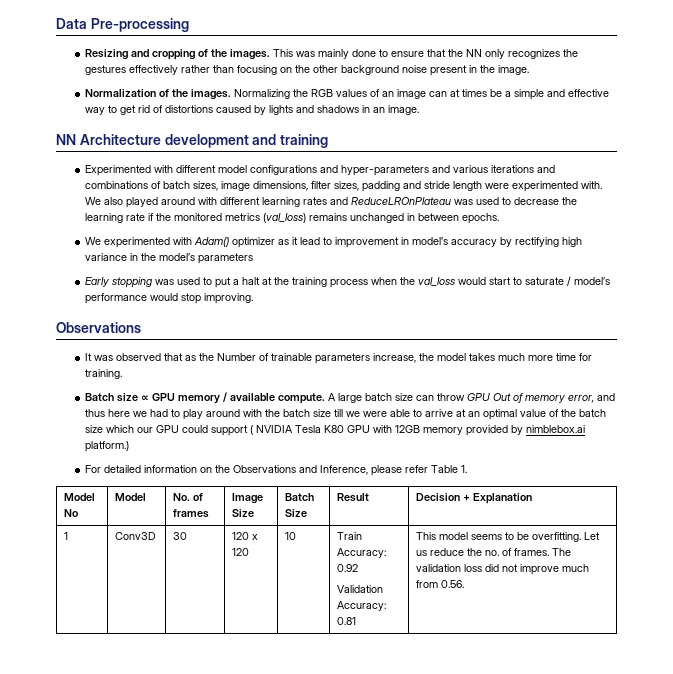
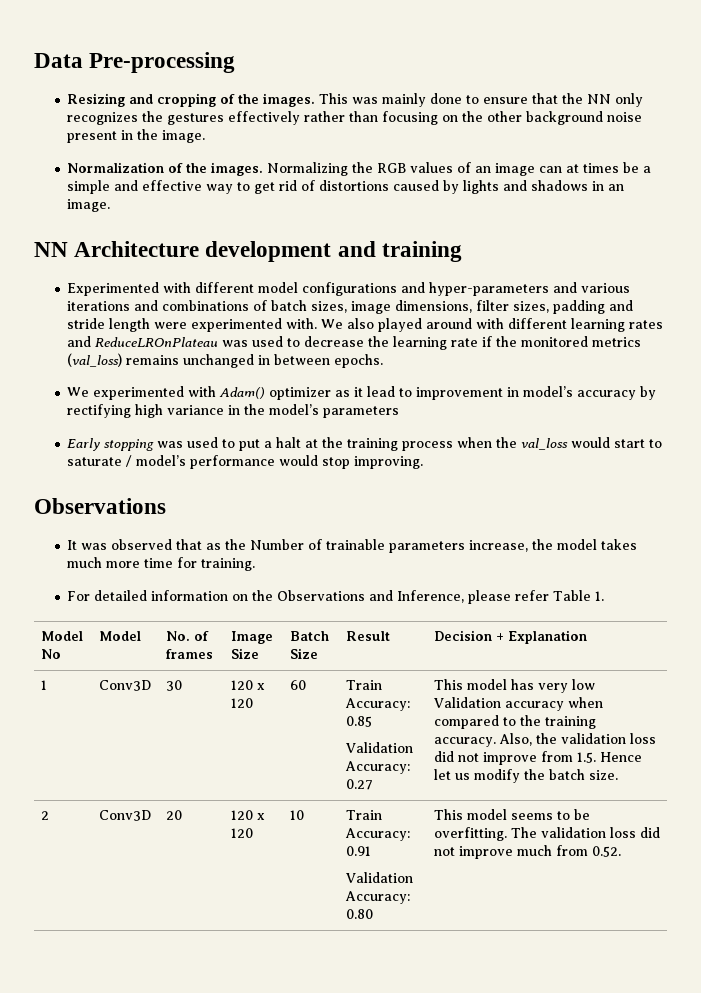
- Batch size ∝ GPU memory / available compute. A large batch size can throw GPU Out of memory error, and thus here we had to play around with the batch size till we were able to arrive at an optimal value of the batch size which our GPU could support ( NVIDIA Tesla K80 GPU with 12GB memory provided by nimblebox.ai platform.)
- 10 | Train Accuracy: 0.92
- Validation Accuracy: 0.81 | This model seems to be overfitting. Let us reduce the no. of frames. The validation loss did not improve much from 0.56.
+ 60 | Train Accuracy: 0.85
+ Validation Accuracy: 0.27 | This model has very low Validation accuracy when compared to the training accuracy. Also, the validation loss did not improve from 1.5. Hence let us modify the batch size.
+ 2 | Conv3D | 20 | 120 x 120 | 10 | Train Accuracy: 0.91
+ Validation Accuracy: 0.80 | This model seems to be overfitting. The validation loss did not improve much from 0.52.

